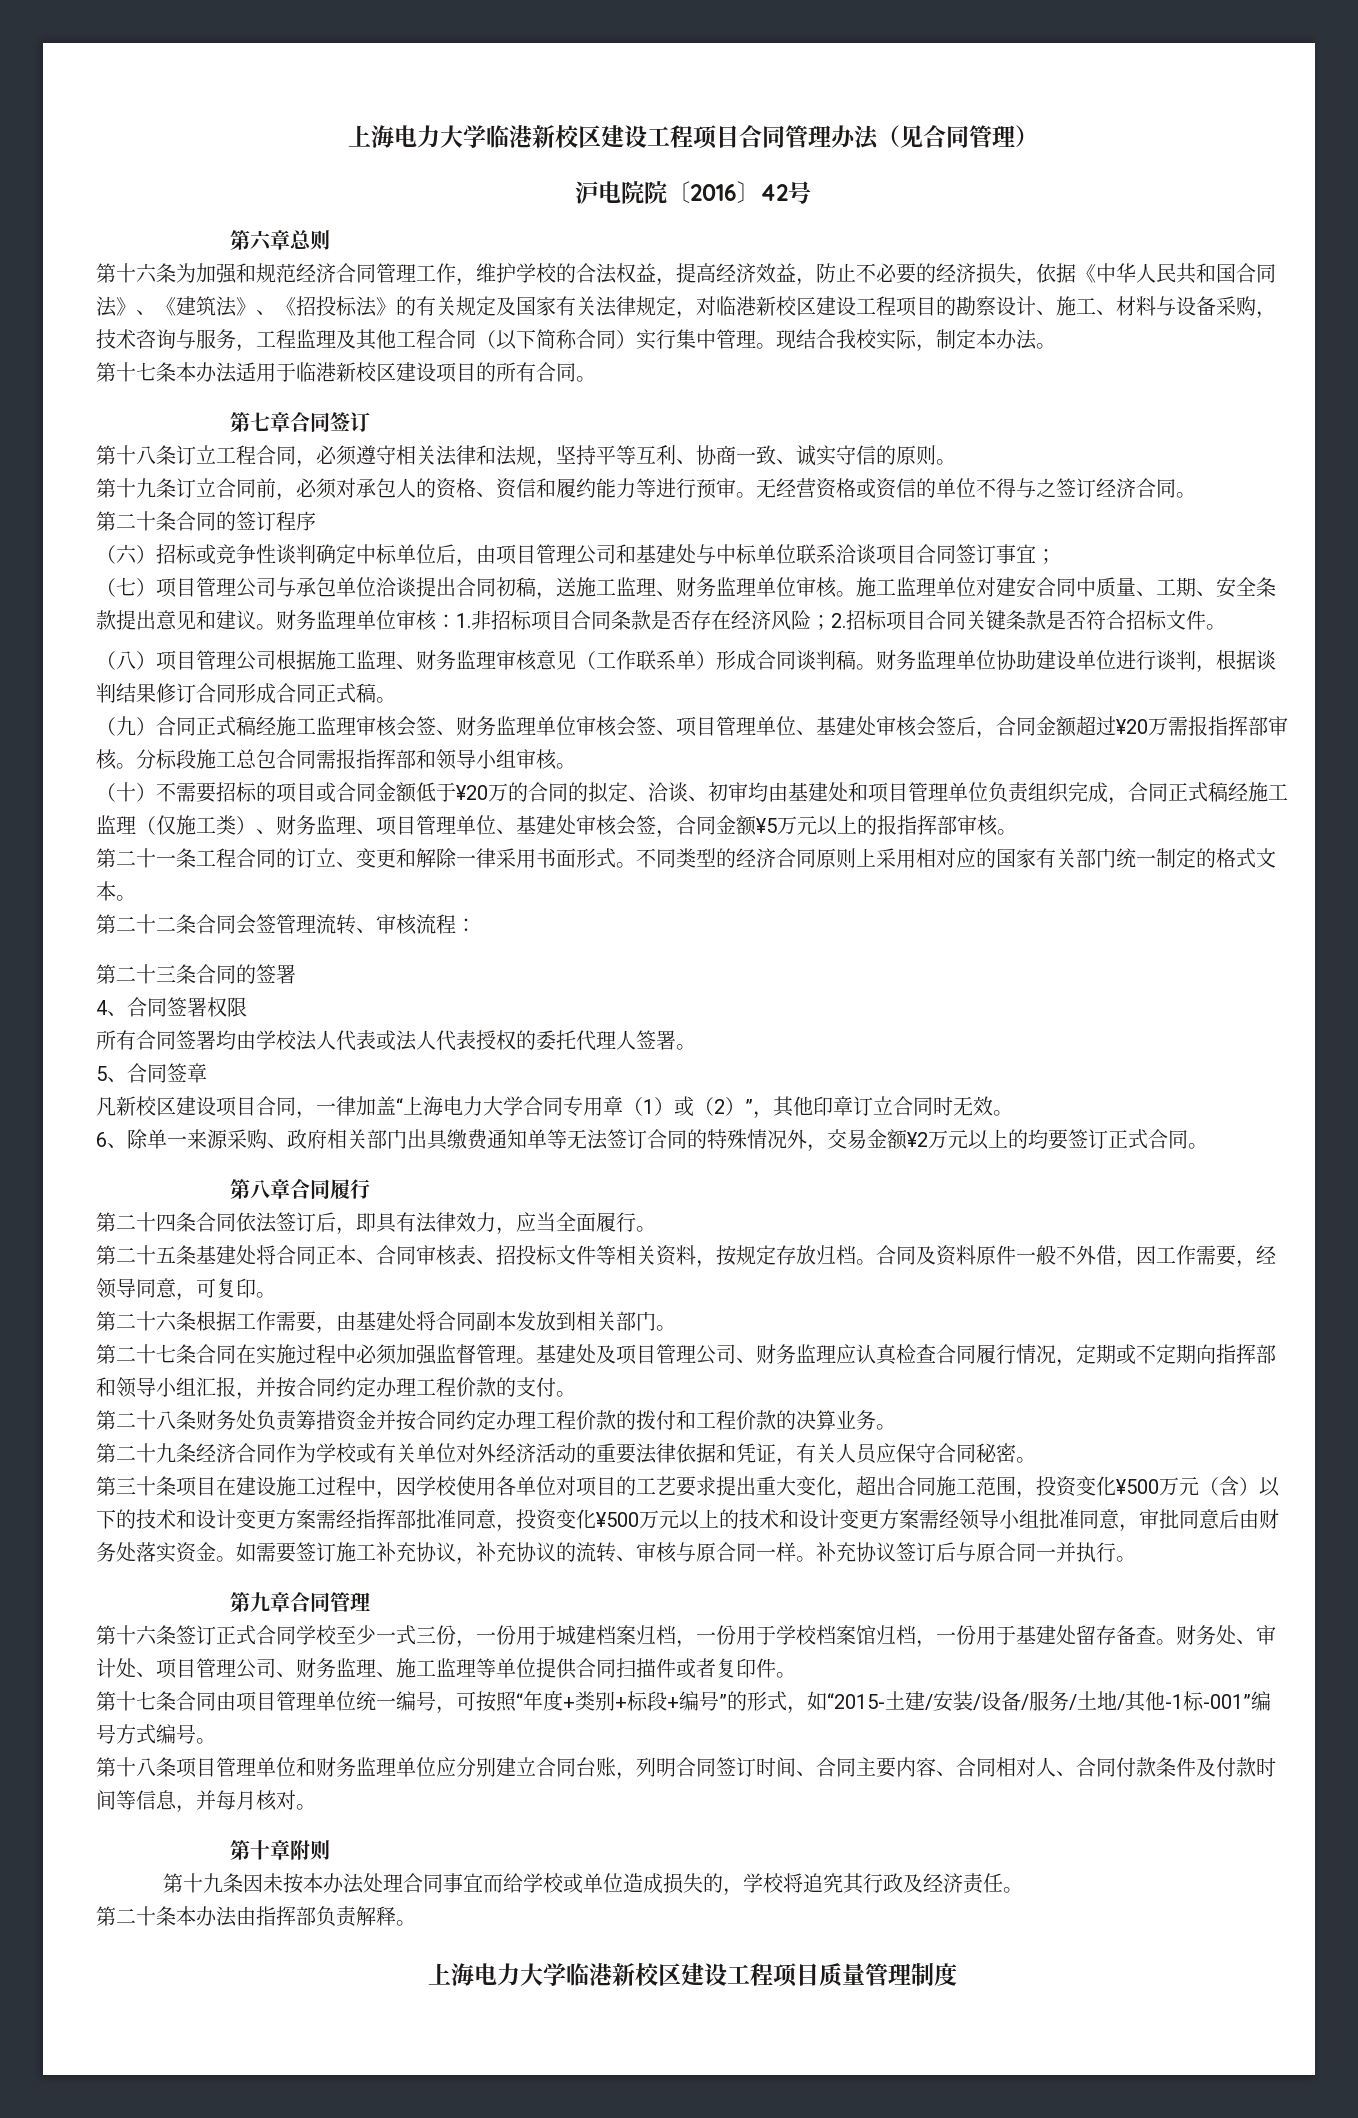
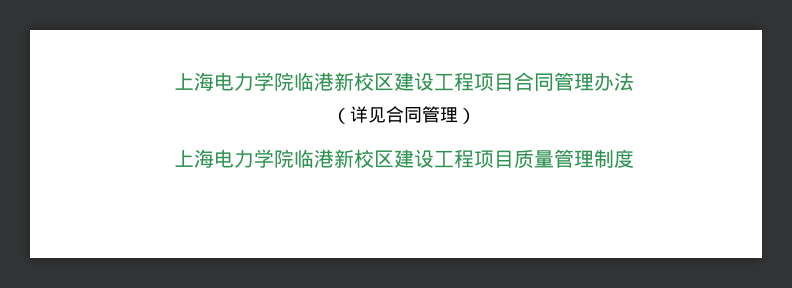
- 上海电力大学临港新校区建设工程项目合同管理办法（见合同管理）
+ 上海电力学院临港新校区建设工程项目合同管理办法
+ （详见合同管理）
- 沪电院院〔2016〕42号
- 第六章总则
- 第十六条为加强和规范经济合同管理工作，维护学校的合法权益，提高经济效益，防止不必要的经济损失，依据《中华人民共和国合同法》、《建筑法》、《招投标法》的有关规定及国家有关法律规定，对临港新校区建设工程项目的勘察设计、施工、材料与设备采购，技术咨询与服务，工程监理及其他工程合同（以下简称合同）实行集中管理。现结合我校实际，制定本办法。
- 第十七条本办法适用于临港新校区建设项目的所有合同。
- 第七章合同签订
- 第十八条订立工程合同，必须遵守相关法律和法规，坚持平等互利、协商一致、诚实守信的原则。
- 第十九条订立合同前，必须对承包人的资格、资信和履约能力等进行预审。无经营资格或资信的单位不得与之签订经济合同。
- 第二十条合同的签订程序
- （六）招标或竞争性谈判确定中标单位后，由项目管理公司和基建处与中标单位联系洽谈项目合同签订事宜；
- （七）项目管理公司与承包单位洽谈提出合同初稿，送施工监理、财务监理单位审核。施工监理单位对建安合同中质量、工期、安全条款提出意见和建议。财务监理单位审核：1.非招标项目合同条款是否存在经济风险；2.招标项目合同关键条款是否符合招标文件。
- （八）项目管理公司根据施工监理、财务监理审核意见（工作联系单）形成合同谈判稿。财务监理单位协助建设单位进行谈判，根据谈判结果修订合同形成合同正式稿。
- （九）合同正式稿经施工监理审核会签、财务监理单位审核会签、项目管理单位、基建处审核会签后，合同金额超过¥20万需报指挥部审核。分标段施工总包合同需报指挥部和领导小组审核。
- （十）不需要招标的项目或合同金额低于¥20万的合同的拟定、洽谈、初审均由基建处和项目管理单位负责组织完成，合同正式稿经施工监理（仅施工类）、财务监理、项目管理单位、基建处审核会签，合同金额¥5万元以上的报指挥部审核。
- 第二十一条工程合同的订立、变更和解除一律采用书面形式。不同类型的经济合同原则上采用相对应的国家有关部门统一制定的格式文本。
- 第二十二条合同会签管理流转、审核流程：
- 第二十三条合同的签署
- 4、合同签署权限
- 所有合同签署均由学校法人代表或法人代表授权的委托代理人签署。
- 5、合同签章
- 凡新校区建设项目合同，一律加盖“上海电力大学合同专用章（1）或（2）”，其他印章订立合同时无效。
- 6、除单一来源采购、政府相关部门出具缴费通知单等无法签订合同的特殊情况外，交易金额¥2万元以上的均要签订正式合同。
- 第八章合同履行
- 第二十四条合同依法签订后，即具有法律效力，应当全面履行。
- 第二十五条基建处将合同正本、合同审核表、招投标文件等相关资料，按规定存放归档。合同及资料原件一般不外借，因工作需要，经领导同意，可复印。
- 第二十六条根据工作需要，由基建处将合同副本发放到相关部门。
- 第二十七条合同在实施过程中必须加强监督管理。基建处及项目管理公司、财务监理应认真检查合同履行情况，定期或不定期向指挥部和领导小组汇报，并按合同约定办理工程价款的支付。
- 第二十八条财务处负责筹措资金并按合同约定办理工程价款的拨付和工程价款的决算业务。
- 第二十九条经济合同作为学校或有关单位对外经济活动的重要法律依据和凭证，有关人员应保守合同秘密。
- 第三十条项目在建设施工过程中，因学校使用各单位对项目的工艺要求提出重大变化，超出合同施工范围，投资变化¥500万元（含）以下的技术和设计变更方案需经指挥部批准同意，投资变化¥500万元以上的技术和设计变更方案需经领导小组批准同意，审批同意后由财务处落实资金。如需要签订施工补充协议，补充协议的流转、审核与原合同一样。补充协议签订后与原合同一并执行。
- 第九章合同管理
- 第十六条签订正式合同学校至少一式三份，一份用于城建档案归档，一份用于学校档案馆归档，一份用于基建处留存备查。财务处、审计处、项目管理公司、财务监理、施工监理等单位提供合同扫描件或者复印件。
- 第十七条合同由项目管理单位统一编号，可按照“年度+类别+标段+编号”的形式，如“2015-土建/安装/设备/服务/土地/其他-1标-001”编号方式编号。
- 第十八条项目管理单位和财务监理单位应分别建立合同台账，列明合同签订时间、合同主要内容、合同相对人、合同付款条件及付款时间等信息，并每月核对。
- 第十章附则
- 第十九条因未按本办法处理合同事宜而给学校或单位造成损失的，学校将追究其行政及经济责任。
- 第二十条本办法由指挥部负责解释。
- 上海电力大学临港新校区建设工程项目质量管理制度
+ 上海电力学院临港新校区建设工程项目质量管理制度

